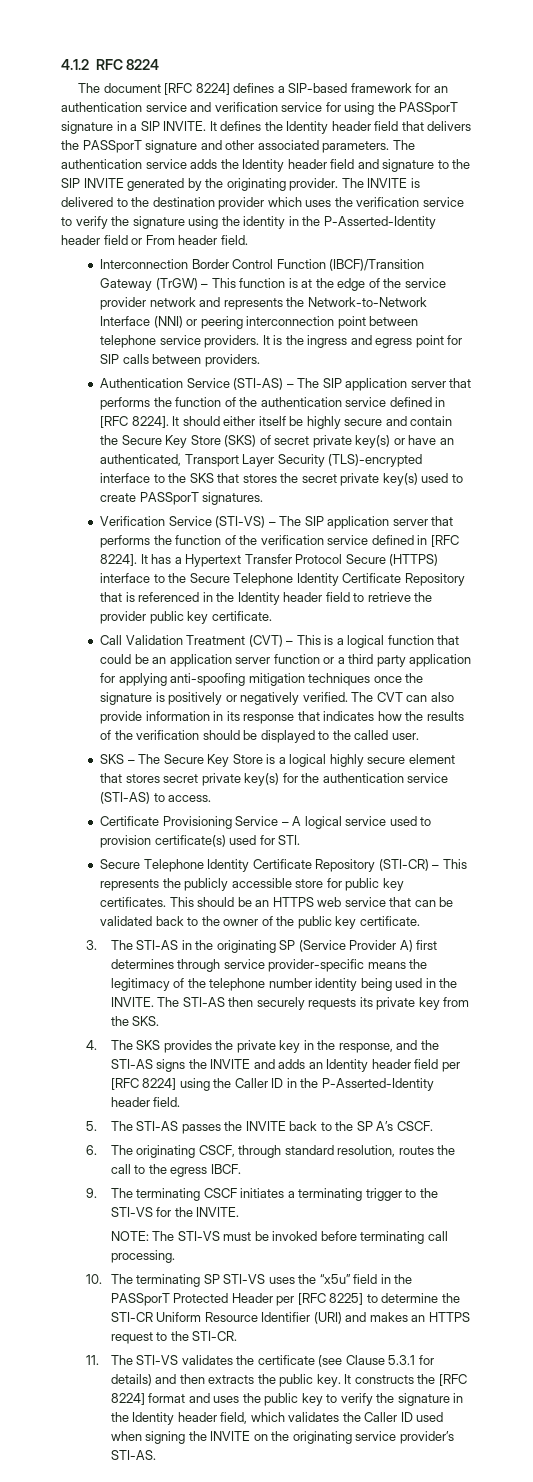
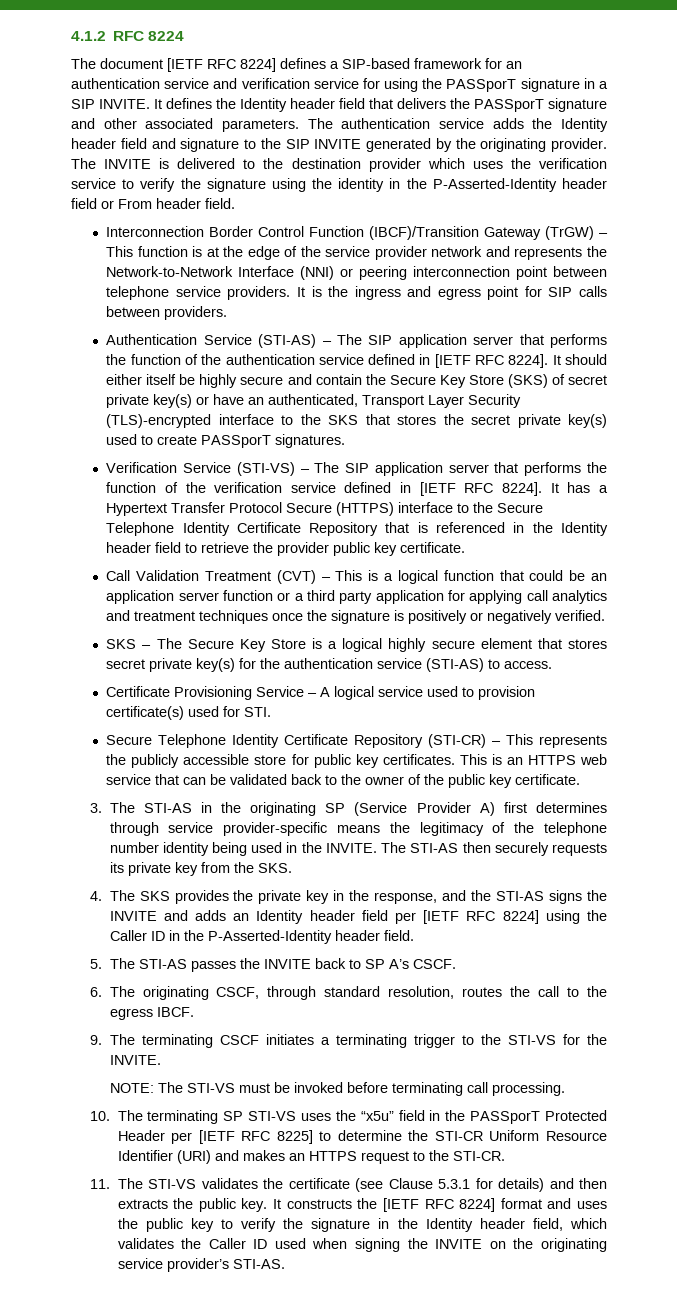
- The document [RFC 8224] defines a SIP-based framework for an authentication service and verification service for using the PASSporT signature in a SIP INVITE.
+ The document [IETF RFC 8224] defines a SIP-based framework for an authentication service and verification service for using the PASSporT signature in a SIP INVITE.
- Authentication Service (STI-AS) – The SIP application server that performs the function of the authentication service defined in [RFC 8224].
+ Authentication Service (STI-AS) – The SIP application server that performs the function of the authentication service defined in [IETF RFC 8224].
- Verification Service (STI-VS) – The SIP application server that performs the function of the verification service defined in [RFC 8224].
+ Verification Service (STI-VS) – The SIP application server that performs the function of the verification service defined in [IETF RFC 8224].
- Call Validation Treatment (CVT) – This is a logical function that could be an application server function or a third party application for applying anti-spoofing mitigation techniques once the signature is positively or negatively verified. The CVT can also provide information in its response that indicates how the results of the verification should be displayed to the called user.
+ Call Validation Treatment (CVT) – This is a logical function that could be an application server function or a third party application for applying call analytics and treatment techniques once the signature is positively or negatively verified.
- This should be an HTTPS web service that can be validated back to the owner of the public key certificate.
+ This is an HTTPS web service that can be validated back to the owner of the public key certificate.
- 4. The SKS provides the private key in the response, and the STI-AS signs the INVITE and adds an Identity header field per [RFC 8224] using the Caller ID in the P-Asserted-Identity header field.
+ 4. The SKS provides the private key in the response, and the STI-AS signs the INVITE and adds an Identity header field per [IETF RFC 8224] using the Caller ID in the P-Asserted-Identity header field.
- 5. The STI-AS passes the INVITE back to the SP A’s CSCF.
+ 5. The STI-AS passes the INVITE back to SP A’s CSCF.
- 10. The terminating SP STI-VS uses the “x5u” field in the PASSporT Protected Header per [RFC 8225] to determine the STI-CR Uniform Resource Identifier (URI) and makes an HTTPS request to the STI-CR.
+ 10. The terminating SP STI-VS uses the “x5u” field in the PASSporT Protected Header per [IETF RFC 8225] to determine the STI-CR Uniform Resource Identifier (URI) and makes an HTTPS request to the STI-CR.
- It constructs the [RFC 8224] format and uses the public key to verify the signature in the Identity header field, which validates the Caller ID used when signing the INVITE on the originating service provider’s STI-AS.
+ It constructs the [IETF RFC 8224] format and uses the public key to verify the signature in the Identity header field, which validates the Caller ID used when signing the INVITE on the originating service provider’s STI-AS.

